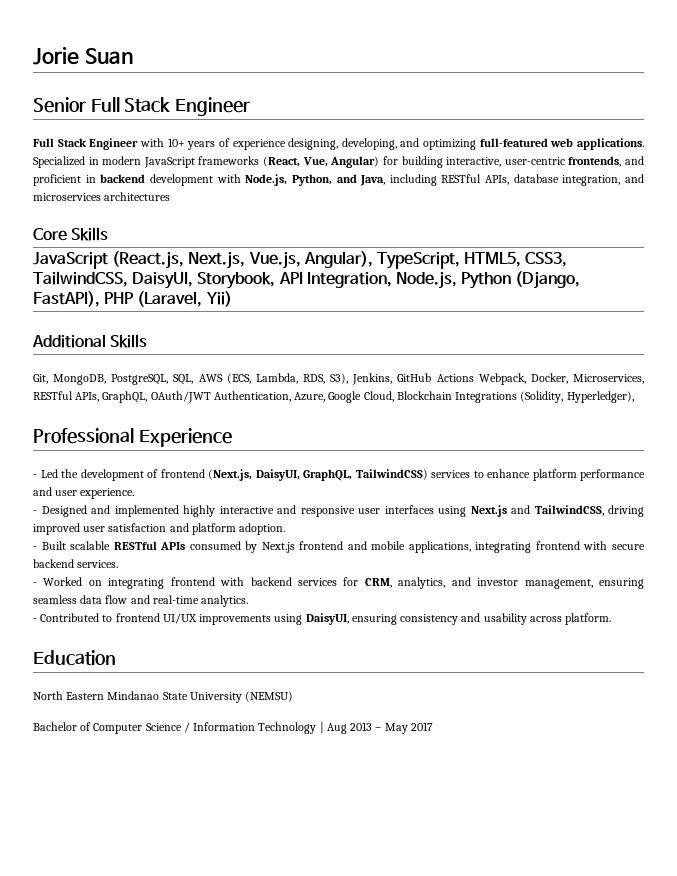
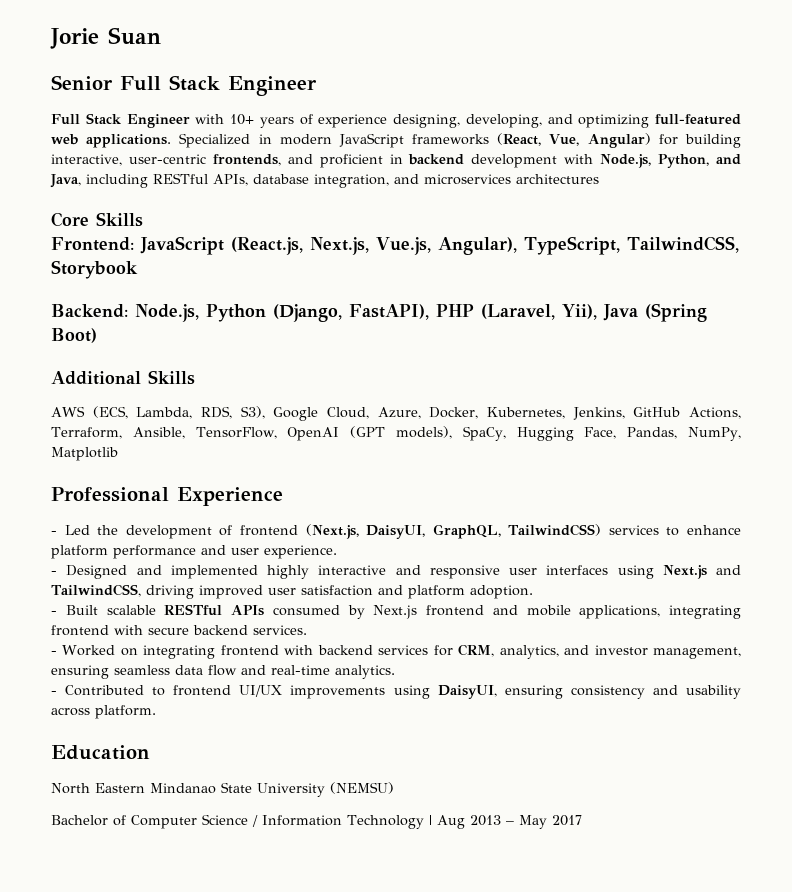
- JavaScript (React.js, Next.js, Vue.js, Angular), TypeScript, HTML5, CSS3, TailwindCSS, DaisyUI, Storybook, API Integration, Node.js, Python (Django, FastAPI), PHP (Laravel, Yii)
+ Frontend: JavaScript (React.js, Next.js, Vue.js, Angular), TypeScript, TailwindCSS, Storybook
+ Backend: Node.js, Python (Django, FastAPI), PHP (Laravel, Yii), Java (Spring Boot)
  Additional Skills
- Git, MongoDB, PostgreSQL, SQL, AWS (ECS, Lambda, RDS, S3), Jenkins, GitHub Actions Webpack, Docker, Microservices, RESTful APIs, GraphQL, OAuth/JWT Authentication, Azure, Google Cloud, Blockchain Integrations (Solidity, Hyperledger),
+ AWS (ECS, Lambda, RDS, S3), Google Cloud, Azure, Docker, Kubernetes, Jenkins, GitHub Actions, Terraform, Ansible, TensorFlow, OpenAI (GPT models), SpaCy, Hugging Face, Pandas, NumPy, Matplotlib

